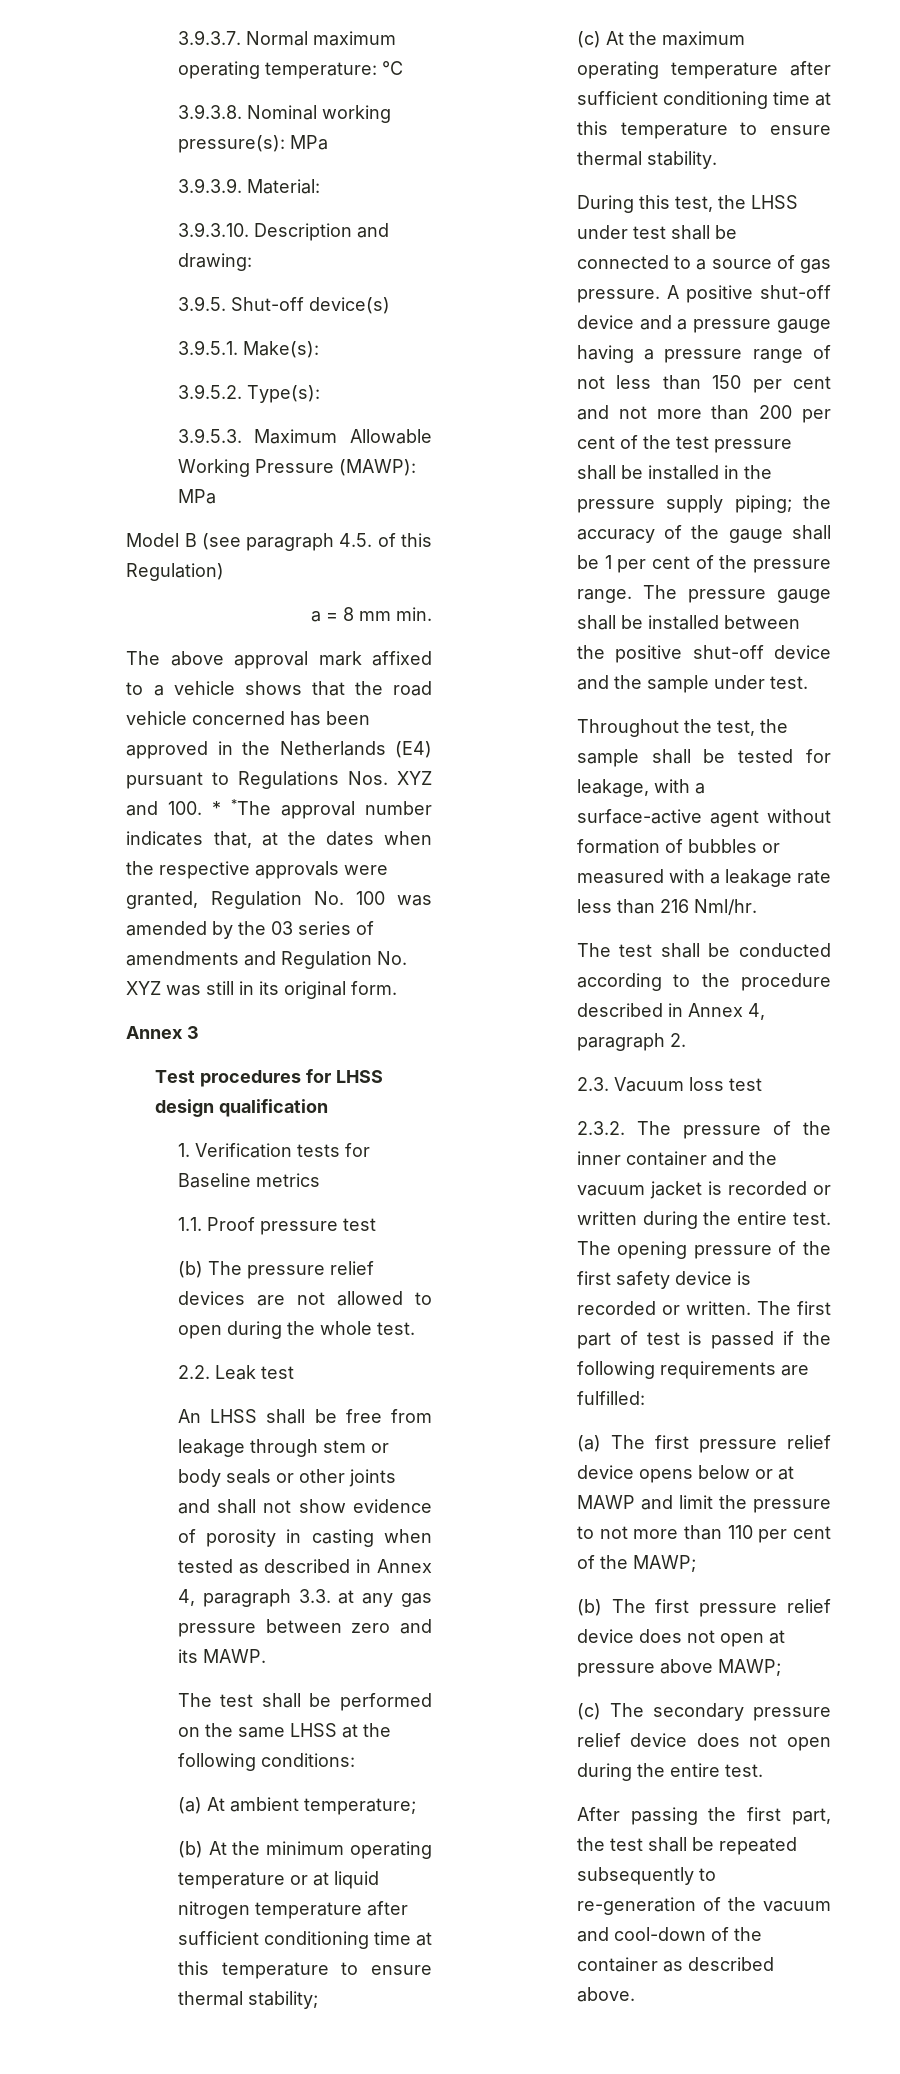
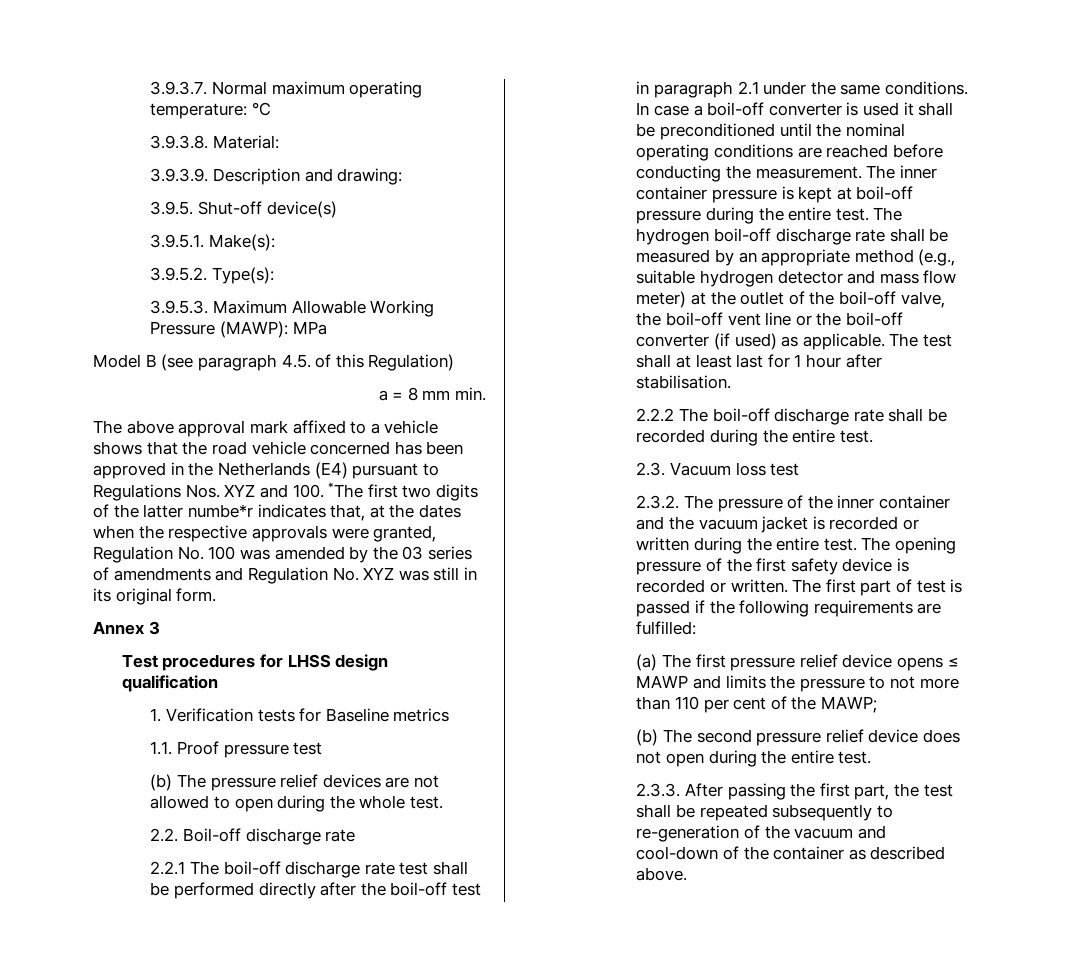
- 3.9.3.8. Nominal working pressure(s): MPa
+ 3.9.3.8. Material:
- 3.9.3.9. Material:
- 3.9.3.10. Description and drawing:
+ 3.9.3.9. Description and drawing:
- The above approval mark affixed to a vehicle shows that the road vehicle concerned has been approved in the Netherlands (E4) pursuant to Regulations Nos. XYZ and 100. * *The approval number indicates that, at the dates when the respective approvals were granted, Regulation No. 100 was amended by the 03 series of amendments and Regulation No. XYZ was still in its original form.
+ The above approval mark affixed to a vehicle shows that the road vehicle concerned has been approved in the Netherlands (E4) pursuant to Regulations Nos. XYZ and 100. *The first two digits of the latter numbe*r indicates that, at the dates when the respective approvals were granted, Regulation No. 100 was amended by the 03 series of amendments and Regulation No. XYZ was still in its original form.
- 2.2. Leak test
- An LHSS shall be free from leakage through stem or body seals or other joints and shall not show evidence of porosity in casting when tested as described in Annex 4, paragraph 3.3. at any gas pressure between zero and its MAWP.
- The test shall be performed on the same LHSS at the following conditions:
- (a) At ambient temperature;
- (b) At the minimum operating temperature or at liquid nitrogen temperature after sufficient conditioning time at this temperature to ensure thermal stability;
- (c) At the maximum operating temperature after sufficient conditioning time at this temperature to ensure thermal stability.
- During this test, the LHSS under test shall be connected to a source of gas pressure. A positive shut-off device and a pressure gauge having a pressure range of not less than 150 per cent and not more than 200 per cent of the test pressure shall be installed in the pressure supply piping; the accuracy of the gauge shall be 1 per cent of the pressure range. The pressure gauge shall be installed between the positive shut-off device and the sample under test.
- Throughout the test, the sample shall be tested for leakage, with a surface-active agent without formation of bubbles or measured with a leakage rate less than 216 Nml/hr.
- The test shall be conducted according to the procedure described in Annex 4, paragraph 2.
+ 2.2. Boil-off discharge rate
+ 2.2.1 The boil-off discharge rate test shall be performed directly after the boil-off test in paragraph 2.1 under the same conditions. In case a boil-off converter is used it shall be preconditioned until the nominal operating conditions are reached before conducting the measurement. The inner container pressure is kept at boil-off pressure during the entire test. The hydrogen boil-off discharge rate shall be measured by an appropriate method (e.g., suitable hydrogen detector and mass flow meter) at the outlet of the boil-off valve, the boil-off vent line or the boil-off converter (if used) as applicable. The test shall at least last for 1 hour after stabilisation.
+ 2.2.2 The boil-off discharge rate shall be recorded during the entire test.
- (a) The first pressure relief device opens below or at MAWP and limit the pressure to not more than 110 per cent of the MAWP;
+ (a) The first pressure relief device opens ≤ MAWP and limits the pressure to not more than 110 per cent of the MAWP;
- (b) The first pressure relief device does not open at pressure above MAWP;
- (c) The secondary pressure relief device does not open during the entire test.
+ (b) The second pressure relief device does not open during the entire test.
- After passing the first part, the test shall be repeated subsequently to re-generation of the vacuum and cool-down of the container as described above.
+ 2.3.3. After passing the first part, the test shall be repeated subsequently to re-generation of the vacuum and cool-down of the container as described above.

